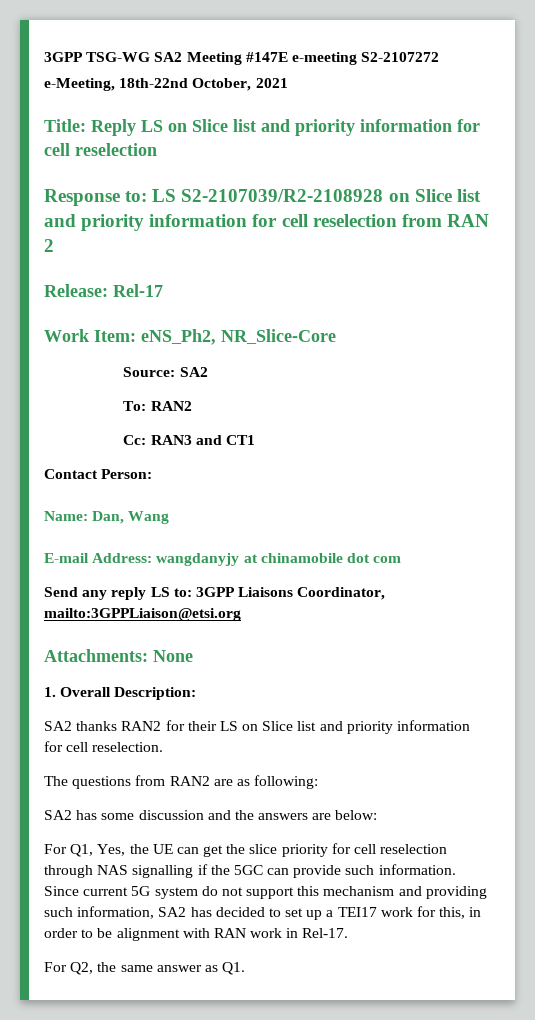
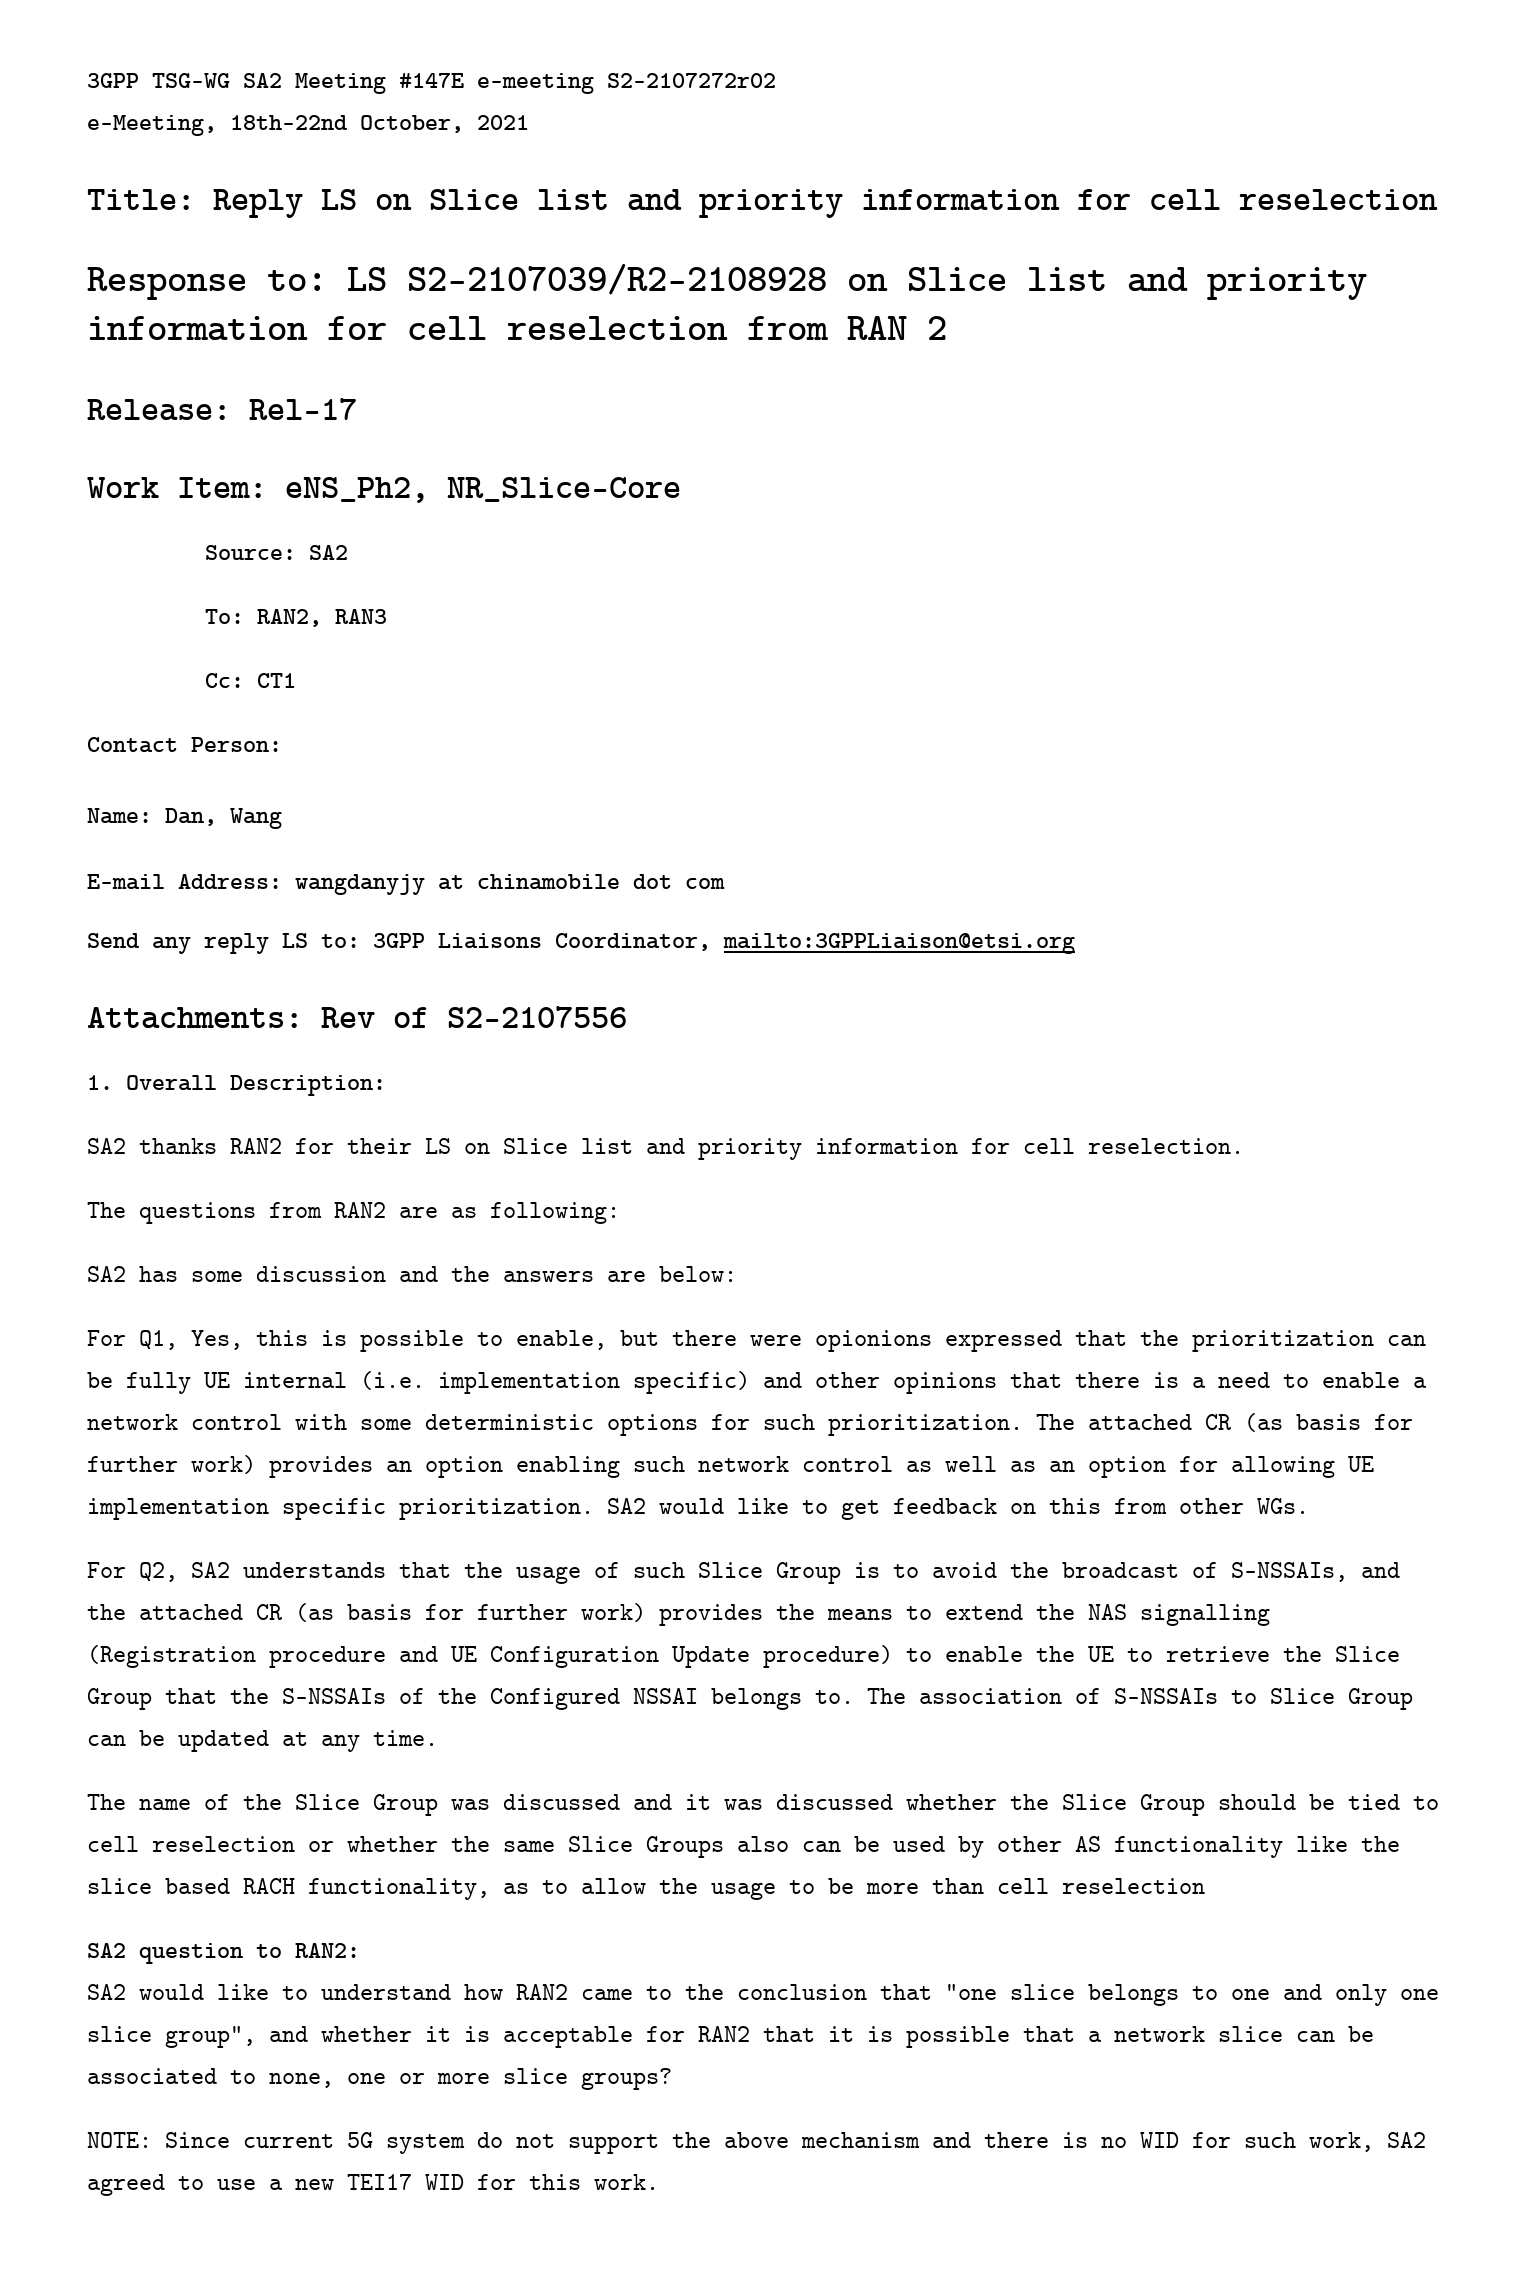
- 3GPP TSG-WG SA2 Meeting #147E e-meeting S2-2107272
+ 3GPP TSG-WG SA2 Meeting #147E e-meeting S2-2107272r02
- To: RAN2
+ To: RAN2, RAN3
- Cc: RAN3 and CT1
+ Cc: CT1
- Attachments: None
+ Attachments: Rev of S2-2107556
- For Q1, Yes, the UE can get the slice priority for cell reselection through NAS signalling if the 5GC can provide such information. Since current 5G system do not support this mechanism and providing such information, SA2 has decided to set up a TEI17 work for this, in order to be alignment with RAN work in Rel-17.
- For Q2, the same answer as Q1.
+ For Q1, Yes, this is possible to enable, but there were opionions expressed that the prioritization can be fully UE internal (i.e. implementation specific) and other opinions that there is a need to enable a network control with some deterministic options for such prioritization. The attached CR (as basis for further work) provides an option enabling such network control as well as an option for allowing UE implementation specific prioritization. SA2 would like to get feedback on this from other WGs.
+ For Q2, SA2 understands that the usage of such Slice Group is to avoid the broadcast of S-NSSAIs, and the attached CR (as basis for further work) provides the means to extend the NAS signalling (Registration procedure and UE Configuration Update procedure) to enable the UE to retrieve the Slice Group that the S-NSSAIs of the Configured NSSAI belongs to. The association of S-NSSAIs to Slice Group can be updated at any time.
+ The name of the Slice Group was discussed and it was discussed whether the Slice Group should be tied to cell reselection or whether the same Slice Groups also can be used by other AS functionality like the slice based RACH functionality, as to allow the usage to be more than cell reselection
+ SA2 question to RAN2:
+ SA2 would like to understand how RAN2 came to the conclusion that "one slice belongs to one and only one slice group", and whether it is acceptable for RAN2 that it is possible that a network slice can be associated to none, one or more slice groups?
+ NOTE: Since current 5G system do not support the above mechanism and there is no WID for such work, SA2 agreed to use a new TEI17 WID for this work.

